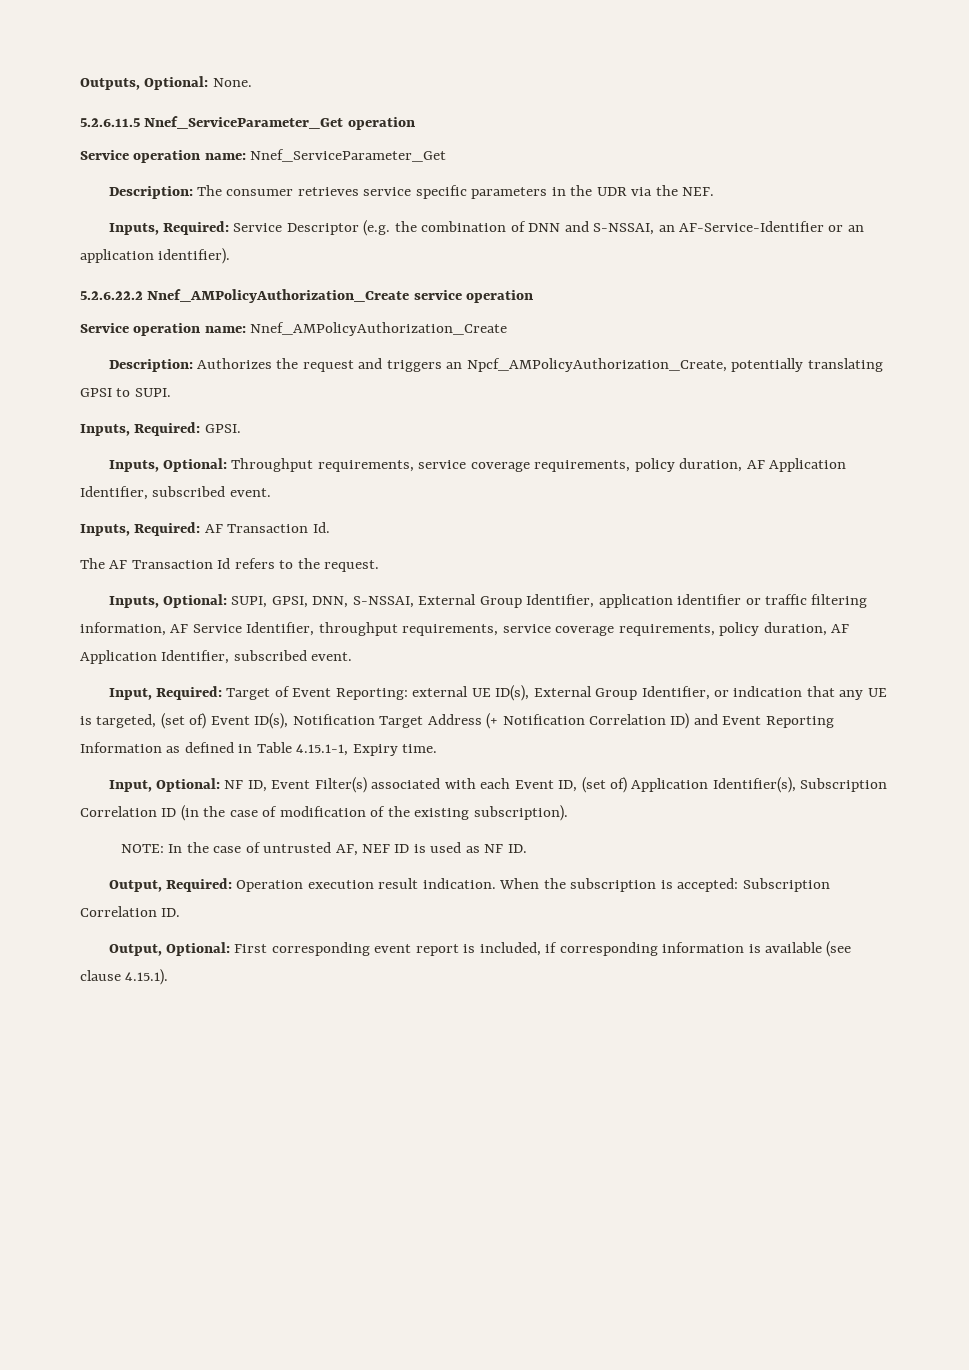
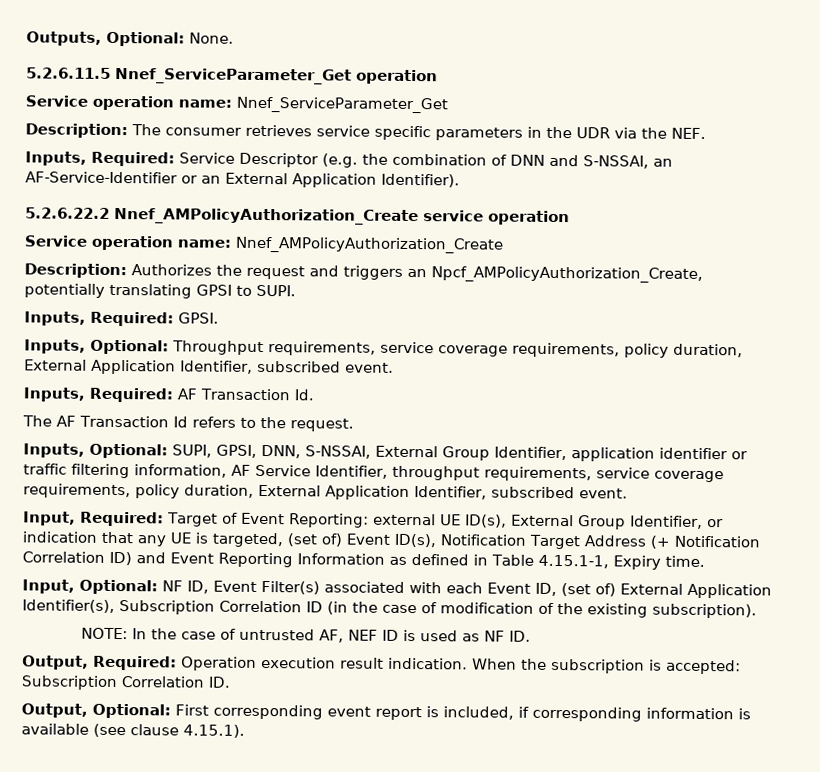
- Inputs, Required: Service Descriptor (e.g. the combination of DNN and S-NSSAI, an AF-Service-Identifier or an application identifier).
+ Inputs, Required: Service Descriptor (e.g. the combination of DNN and S-NSSAI, an AF-Service-Identifier or an External Application Identifier).
- Inputs, Optional: Throughput requirements, service coverage requirements, policy duration, AF Application Identifier, subscribed event.
+ Inputs, Optional: Throughput requirements, service coverage requirements, policy duration, External Application Identifier, subscribed event.
- Inputs, Optional: SUPI, GPSI, DNN, S-NSSAI, External Group Identifier, application identifier or traffic filtering information, AF Service Identifier, throughput requirements, service coverage requirements, policy duration, AF Application Identifier, subscribed event.
+ Inputs, Optional: SUPI, GPSI, DNN, S-NSSAI, External Group Identifier, application identifier or traffic filtering information, AF Service Identifier, throughput requirements, service coverage requirements, policy duration, External Application Identifier, subscribed event.
- Input, Optional: NF ID, Event Filter(s) associated with each Event ID, (set of) Application Identifier(s), Subscription Correlation ID (in the case of modification of the existing subscription).
+ Input, Optional: NF ID, Event Filter(s) associated with each Event ID, (set of) External Application Identifier(s), Subscription Correlation ID (in the case of modification of the existing subscription).

